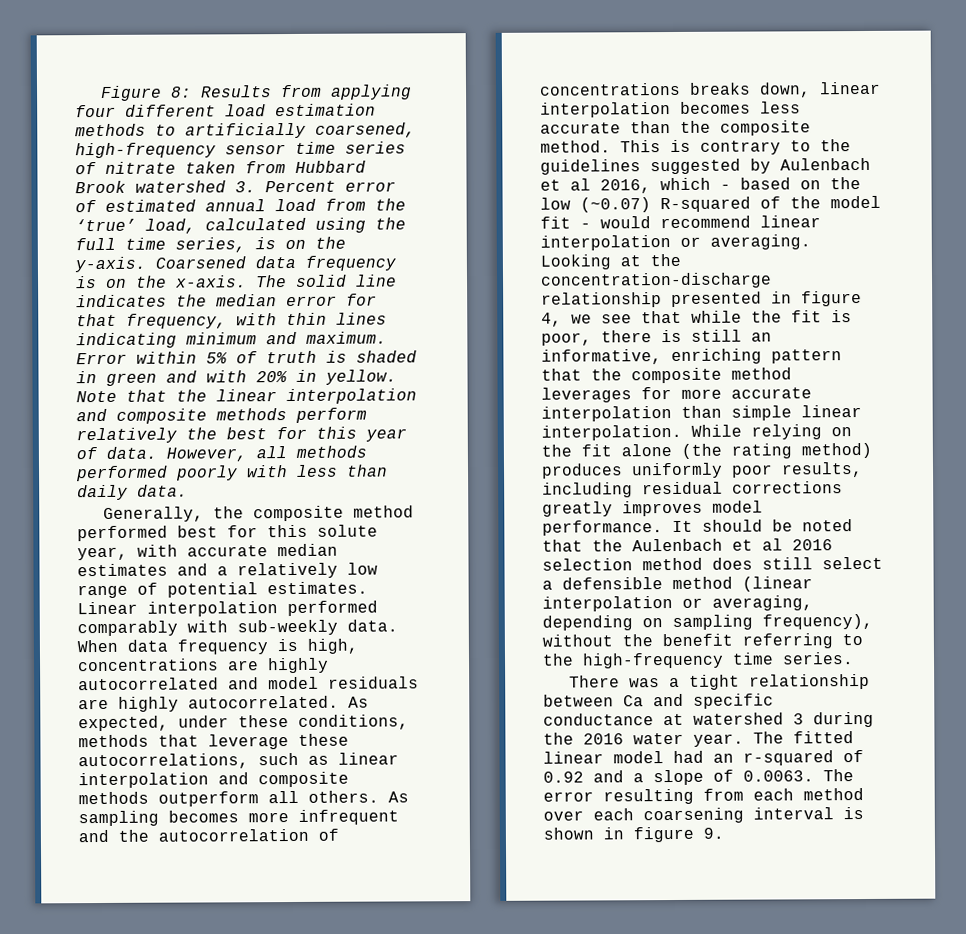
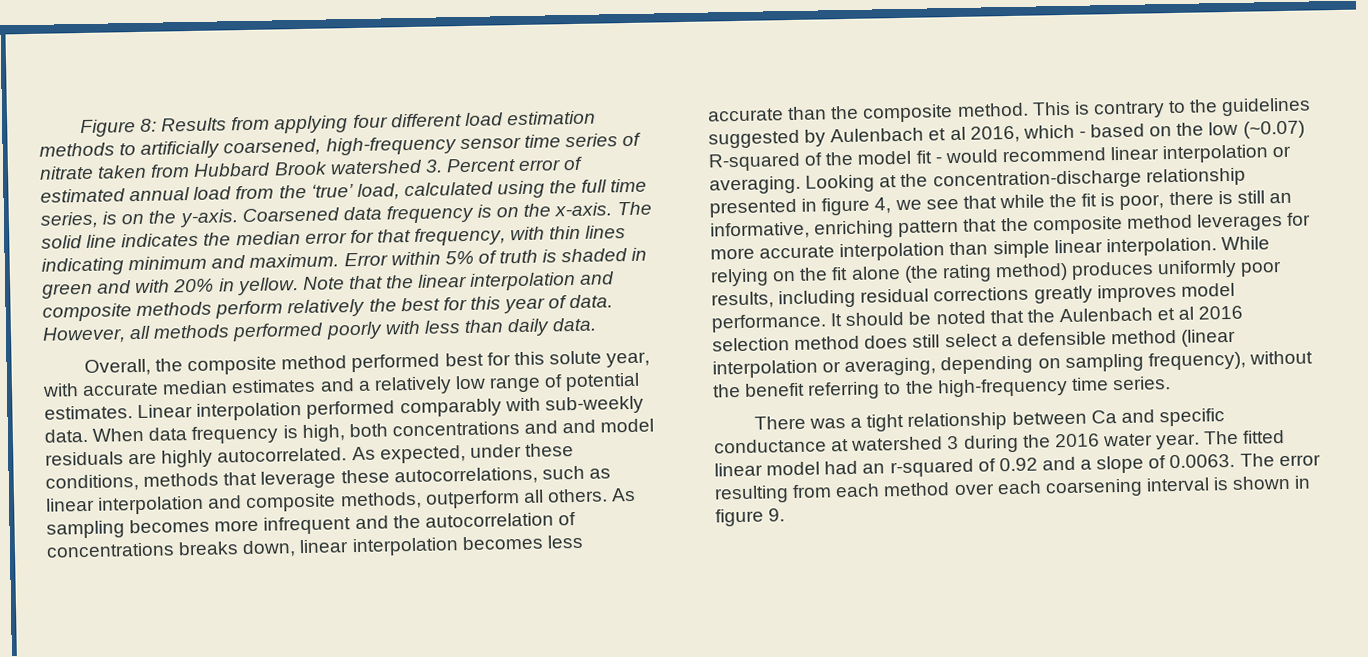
- Generally, the composite method performed best for this solute year, with accurate median estimates and a relatively low range of potential estimates.
+ Overall, the composite method performed best for this solute year, with accurate median estimates and a relatively low range of potential estimates.
- When data frequency is high, concentrations are highly autocorrelated and model residuals are highly autocorrelated.
+ When data frequency is high, both concentrations and and model residuals are highly autocorrelated.
- As expected, under these conditions, methods that leverage these autocorrelations, such as linear interpolation and composite methods outperform all others.
+ As expected, under these conditions, methods that leverage these autocorrelations, such as linear interpolation and composite methods, outperform all others.

